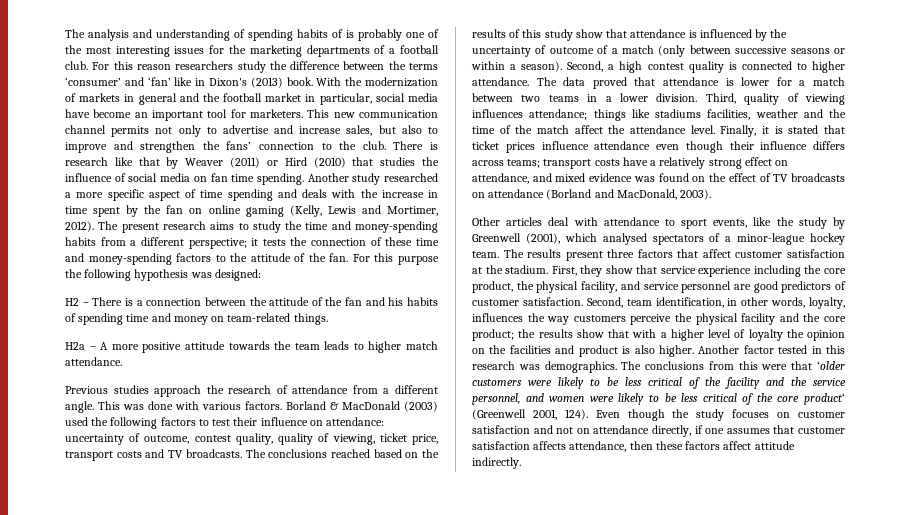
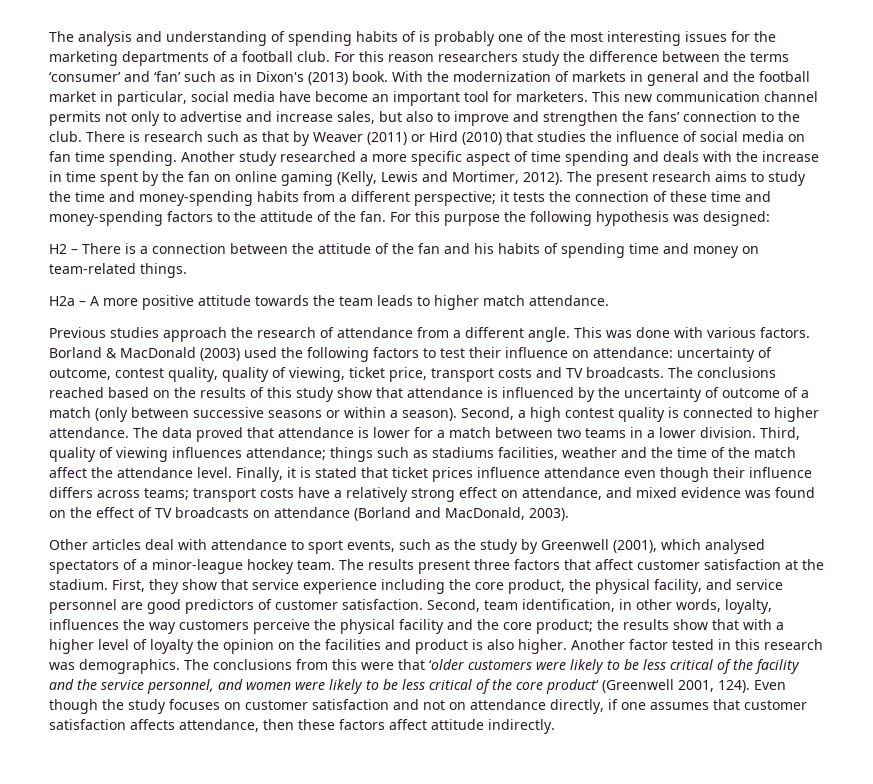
- For this reason researchers study the difference between the terms ‘consumer’ and ‘fan’ like in Dixon's (2013) book.
+ For this reason researchers study the difference between the terms ‘consumer’ and ‘fan’ such as in Dixon's (2013) book.
- There is research like that by Weaver (2011) or Hird (2010) that studies the influence of social media on fan time spending.
+ There is research such as that by Weaver (2011) or Hird (2010) that studies the influence of social media on fan time spending.
- Third, quality of viewing influences attendance; things like stadiums facilities, weather and the time of the match affect the attendance level.
+ Third, quality of viewing influences attendance; things such as stadiums facilities, weather and the time of the match affect the attendance level.
- Other articles deal with attendance to sport events, like the study by Greenwell (2001), which analysed spectators of a minor-league hockey team.
+ Other articles deal with attendance to sport events, such as the study by Greenwell (2001), which analysed spectators of a minor-league hockey team.

